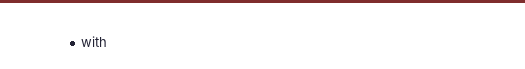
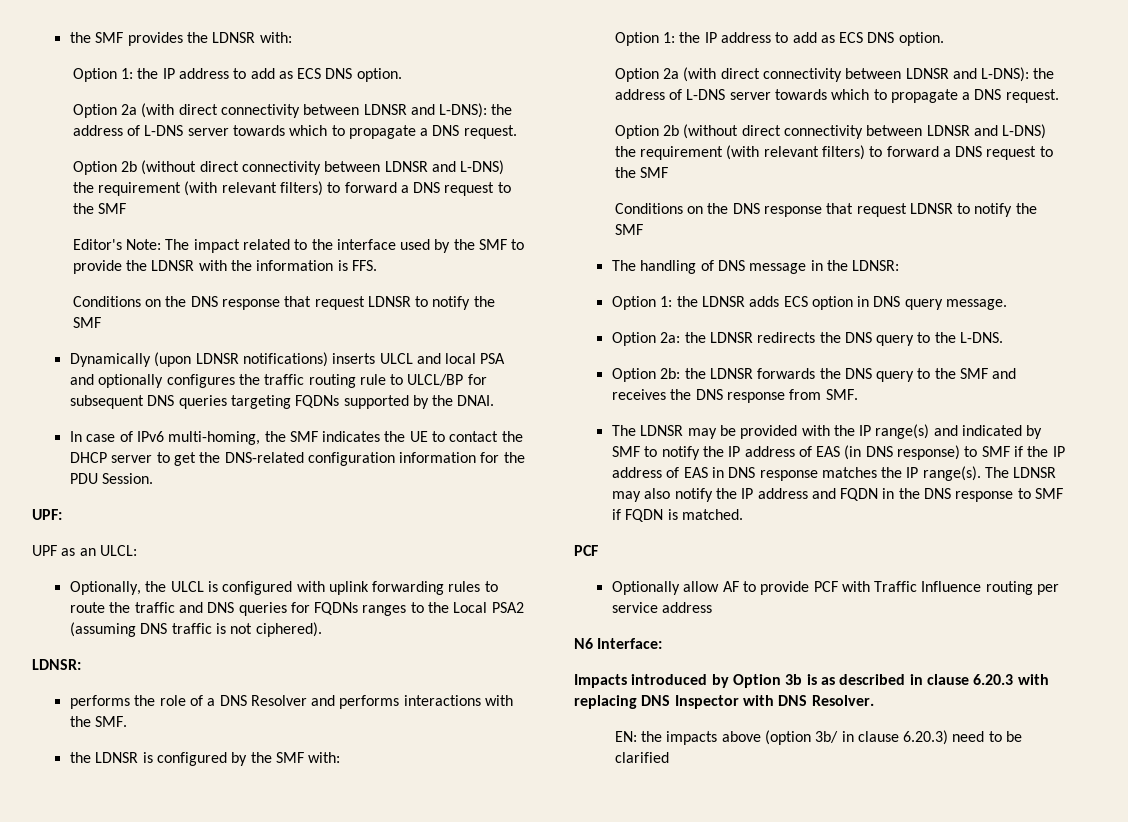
- with
+ the SMF provides the LDNSR with:
+ Option 1: the IP address to add as ECS DNS option.
+ Option 2a (with direct connectivity between LDNSR and L-DNS): the address of L-DNS server towards which to propagate a DNS request.
+ Option 2b (without direct connectivity between LDNSR and L-DNS) the requirement (with relevant filters) to forward a DNS request to the SMF
+ Editor's Note: The impact related to the interface used by the SMF to provide the LDNSR with the information is FFS.
+ Conditions on the DNS response that request LDNSR to notify the SMF
+ Dynamically (upon LDNSR notifications) inserts ULCL and local PSA and optionally configures the traffic routing rule to ULCL/BP for subsequent DNS queries targeting FQDNs supported by the DNAI.
+ In case of IPv6 multi-homing, the SMF indicates the UE to contact the DHCP server to get the DNS-related configuration information for the PDU Session.
+ UPF:
+ UPF as an ULCL:
+ Optionally, the ULCL is configured with uplink forwarding rules to route the traffic and DNS queries for FQDNs ranges to the Local PSA2 (assuming DNS traffic is not ciphered).
+ LDNSR:
+ performs the role of a DNS Resolver and performs interactions with the SMF.
+ the LDNSR is configured by the SMF with:
+ Option 1: the IP address to add as ECS DNS option.
+ Option 2a (with direct connectivity between LDNSR and L-DNS): the address of L-DNS server towards which to propagate a DNS request.
+ Option 2b (without direct connectivity between LDNSR and L-DNS) the requirement (with relevant filters) to forward a DNS request to the SMF
+ Conditions on the DNS response that request LDNSR to notify the SMF
+ The handling of DNS message in the LDNSR:
+ Option 1: the LDNSR adds ECS option in DNS query message.
+ Option 2a: the LDNSR redirects the DNS query to the L-DNS.
+ Option 2b: the LDNSR forwards the DNS query to the SMF and receives the DNS response from SMF.
+ The LDNSR may be provided with the IP range(s) and indicated by SMF to notify the IP address of EAS (in DNS response) to SMF if the IP address of EAS in DNS response matches the IP range(s). The LDNSR may also notify the IP address and FQDN in the DNS response to SMF if FQDN is matched.
+ PCF
+ Optionally allow AF to provide PCF with Traffic Influence routing per service address
+ N6 Interface:
+ Impacts introduced by Option 3b is as described in clause 6.20.3 with replacing DNS Inspector with DNS Resolver.
+ EN: the impacts above (option 3b/ in clause 6.20.3) need to be clarified

